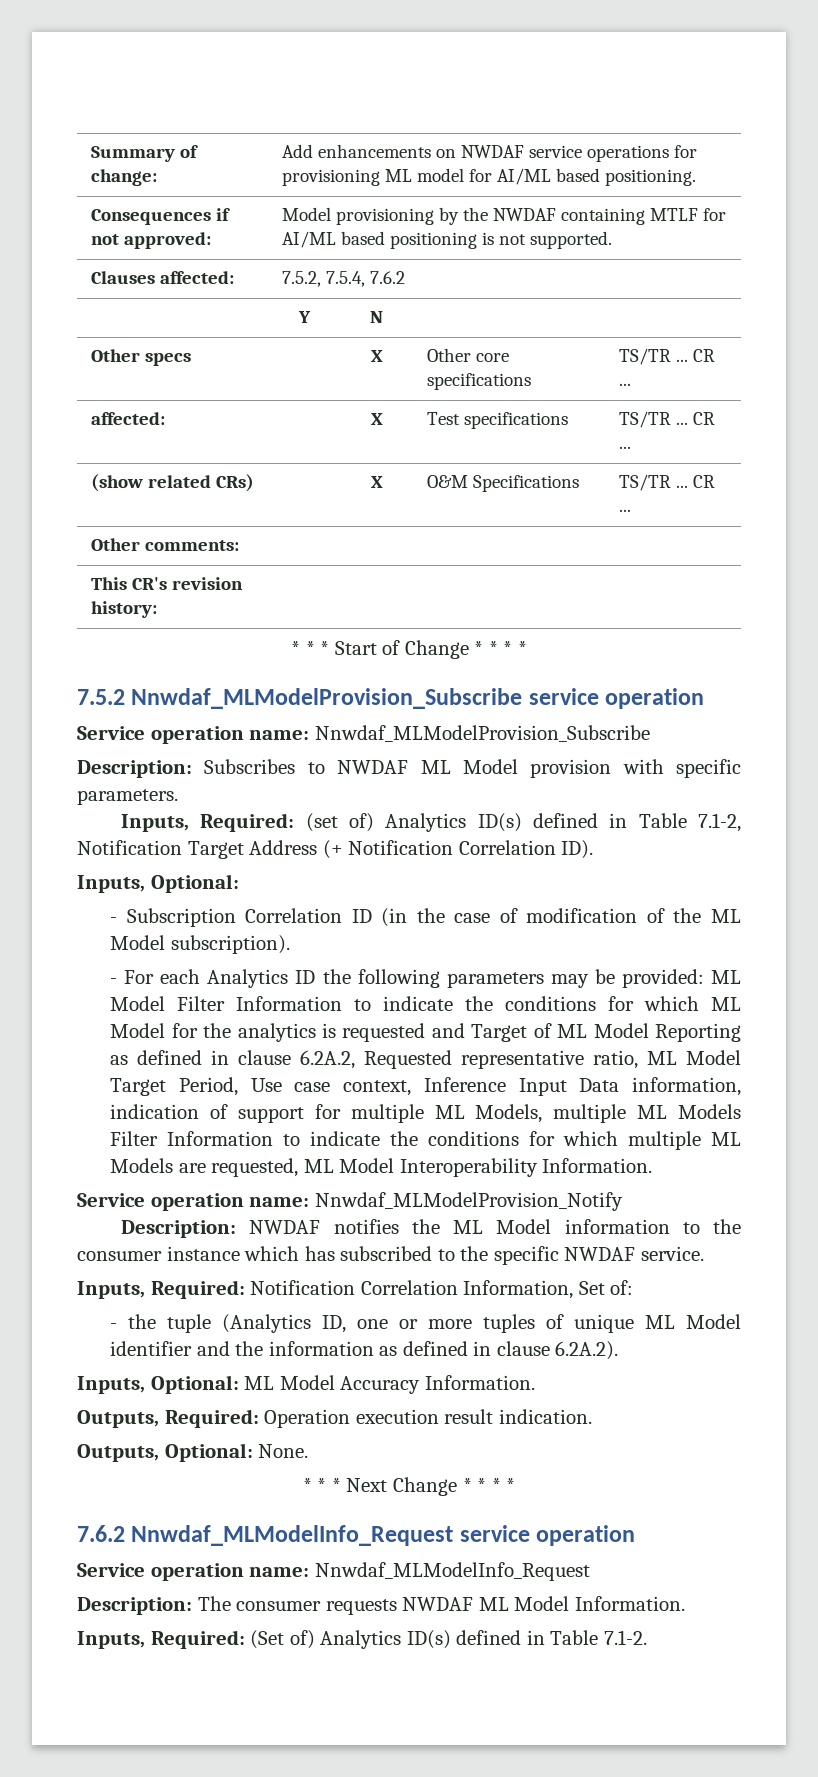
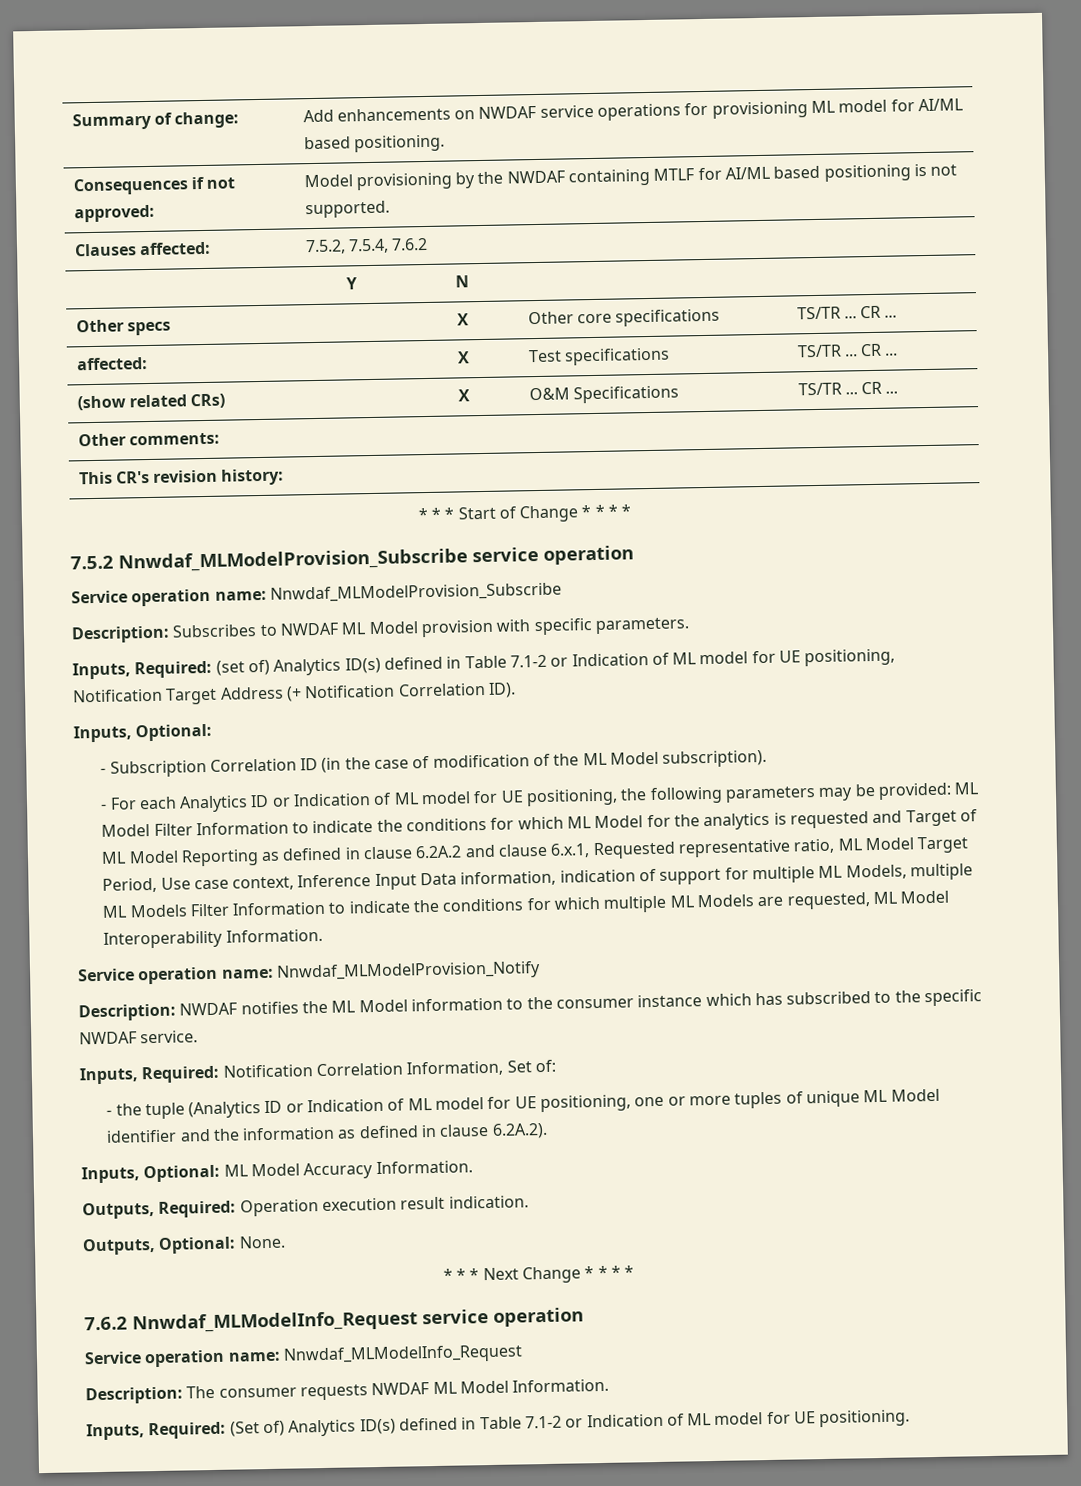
- Inputs, Required: (set of) Analytics ID(s) defined in Table 7.1-2, Notification Target Address (+ Notification Correlation ID).
+ Inputs, Required: (set of) Analytics ID(s) defined in Table 7.1-2 or Indication of ML model for UE positioning, Notification Target Address (+ Notification Correlation ID).
- - For each Analytics ID the following parameters may be provided:
+ - For each Analytics ID or Indication of ML model for UE positioning, the following parameters may be provided:
- ML Model Filter Information to indicate the conditions for which ML Model for the analytics is requested and Target of ML Model Reporting as defined in clause 6.2A.2, Requested representative ratio, ML Model Target Period, Use case context, Inference Input Data information, indication of support for multiple ML Models, multiple ML Models Filter Information to indicate the conditions for which multiple ML Models are requested, ML Model Interoperability Information.
+ ML Model Filter Information to indicate the conditions for which ML Model for the analytics is requested and Target of ML Model Reporting as defined in clause 6.2A.2 and clause 6.x.1, Requested representative ratio, ML Model Target Period, Use case context, Inference Input Data information, indication of support for multiple ML Models, multiple ML Models Filter Information to indicate the conditions for which multiple ML Models are requested, ML Model Interoperability Information.
- - the tuple (Analytics ID, one or more tuples of unique ML Model identifier and the information as defined in clause 6.2A.2).
+ - the tuple (Analytics ID or Indication of ML model for UE positioning, one or more tuples of unique ML Model identifier and the information as defined in clause 6.2A.2).
- Inputs, Required: (Set of) Analytics ID(s) defined in Table 7.1-2.
+ Inputs, Required: (Set of) Analytics ID(s) defined in Table 7.1-2 or Indication of ML model for UE positioning.

